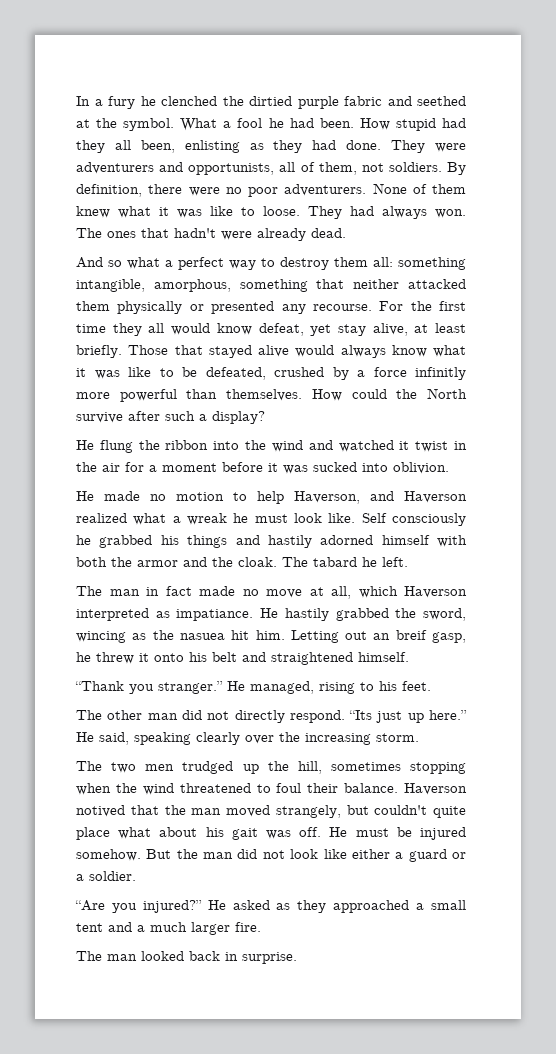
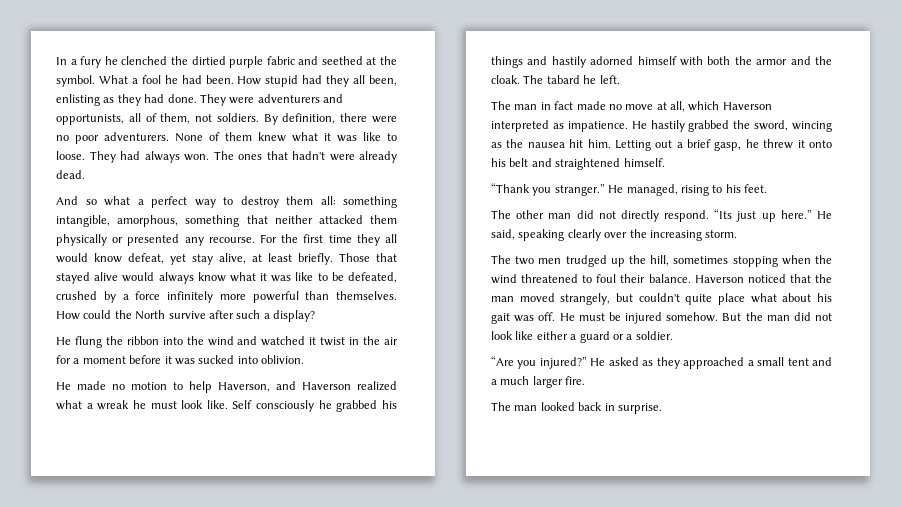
- Those that stayed alive would always know what it was like to be defeated, crushed by a force infinitly more powerful than themselves.
+ Those that stayed alive would always know what it was like to be defeated, crushed by a force infinitely more powerful than themselves.
- The man in fact made no move at all, which Haverson interpreted as impatiance.
+ The man in fact made no move at all, which Haverson interpreted as impatience.
- He hastily grabbed the sword, wincing as the nasuea hit him.
+ He hastily grabbed the sword, wincing as the nausea hit him.
- Letting out an breif gasp, he threw it onto his belt and straightened himself.
+ Letting out a brief gasp, he threw it onto his belt and straightened himself.
- Haverson notived that the man moved strangely, but couldn't quite place what about his gait was off.
+ Haverson noticed that the man moved strangely, but couldn't quite place what about his gait was off.

